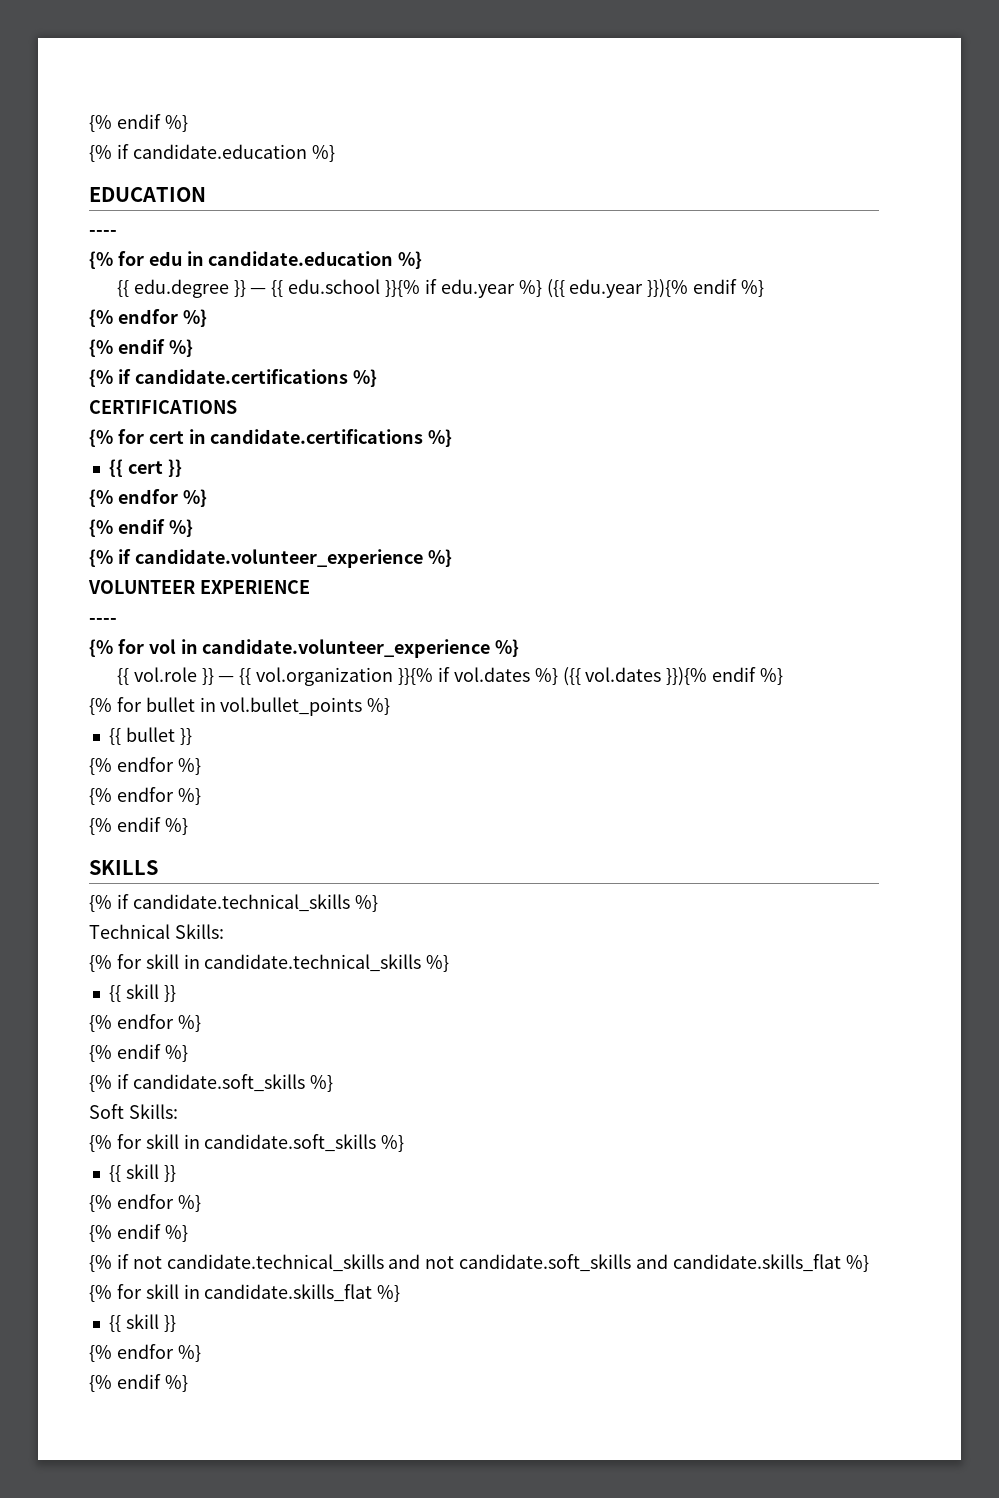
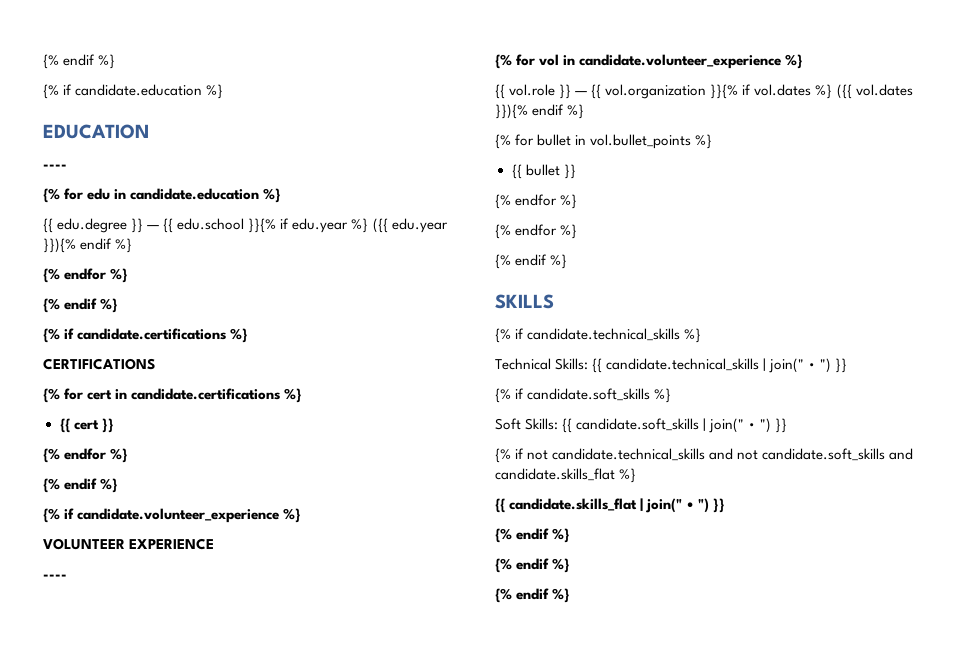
- Technical Skills:
- {% for skill in candidate.technical_skills %}
- {{ skill }}
- {% endfor %}
- {% endif %}
+ Technical Skills: {{ candidate.technical_skills | join(" • ") }}
- Soft Skills:
- {% for skill in candidate.soft_skills %}
- {{ skill }}
- {% endfor %}
- {% endif %}
+ Soft Skills: {{ candidate.soft_skills | join(" • ") }}
- {% for skill in candidate.skills_flat %}
- {{ skill }}
- {% endfor %}
+ {{ candidate.skills_flat | join(" • ") }}
+ {% endif %}
+ {% endif %}

